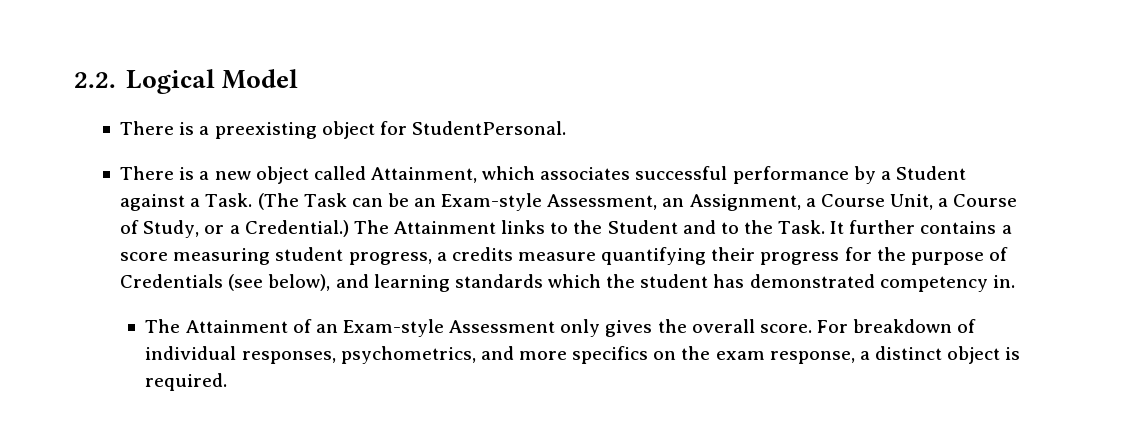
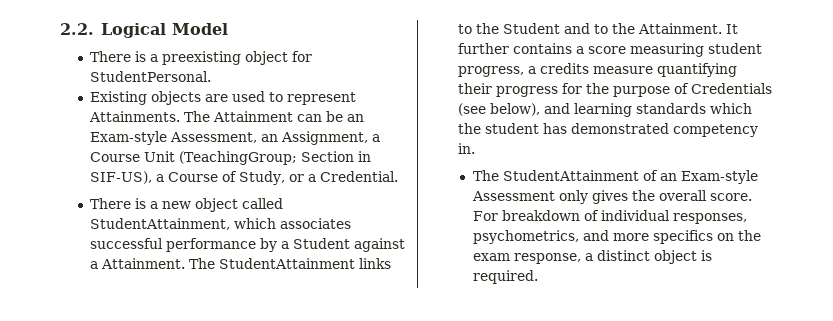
+ Existing objects are used to represent Attainments. The Attainment can be an Exam-style Assessment, an Assignment, a Course Unit (TeachingGroup; Section in SIF-US), a Course of Study, or a Credential.
- There is a new object called Attainment, which associates successful performance by a Student against a Task. (The Task can be an Exam-style Assessment, an Assignment, a Course Unit, a Course of Study, or a Credential.) The Attainment links to the Student and to the Task.
+ There is a new object called StudentAttainment, which associates successful performance by a Student against a Attainment. The StudentAttainment links to the Student and to the Attainment.
- The Attainment of an Exam-style Assessment only gives the overall score.
+ The StudentAttainment of an Exam-style Assessment only gives the overall score.

